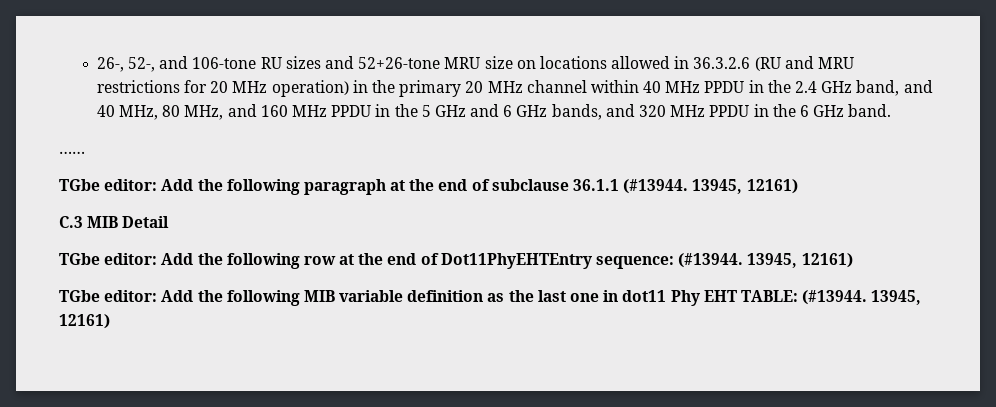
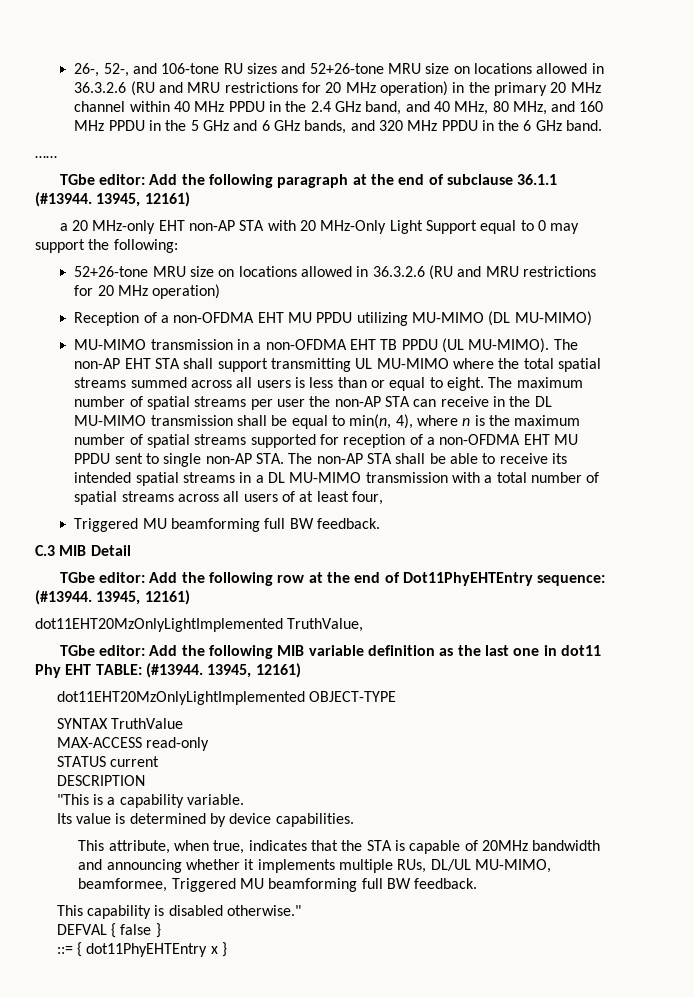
+ a 20 MHz-only EHT non-AP STA with 20 MHz-Only Light Support equal to 0 may support the following:
+ 52+26-tone MRU size on locations allowed in 36.3.2.6 (RU and MRU restrictions for 20 MHz operation)
+ Reception of a non-OFDMA EHT MU PPDU utilizing MU-MIMO (DL MU-MIMO)
+ MU-MIMO transmission in a non-OFDMA EHT TB PPDU (UL MU-MIMO). The non-AP EHT STA shall support transmitting UL MU-MIMO where the total spatial streams summed across all users is less than or equal to eight. The maximum number of spatial streams per user the non-AP STA can receive in the DL MU-MIMO transmission shall be equal to min(n, 4), where n is the maximum number of spatial streams supported for reception of a non-OFDMA EHT MU PPDU sent to single non-AP STA. The non-AP STA shall be able to receive its intended spatial streams in a DL MU-MIMO transmission with a total number of spatial streams across all users of at least four,
+ Triggered MU beamforming full BW feedback.
+ dot11EHT20MzOnlyLightImplemented TruthValue,
+ dot11EHT20MzOnlyLightImplemented OBJECT-TYPE
+ SYNTAX TruthValue
+ MAX-ACCESS read-only
+ STATUS current
+ DESCRIPTION
+ "This is a capability variable.
+ Its value is determined by device capabilities.
+ This attribute, when true, indicates that the STA is capable of 20MHz bandwidth and announcing whether it implements multiple RUs, DL/UL MU-MIMO, beamformee, Triggered MU beamforming full BW feedback.
+ This capability is disabled otherwise."
+ DEFVAL { false }
+ ::= { dot11PhyEHTEntry x }

